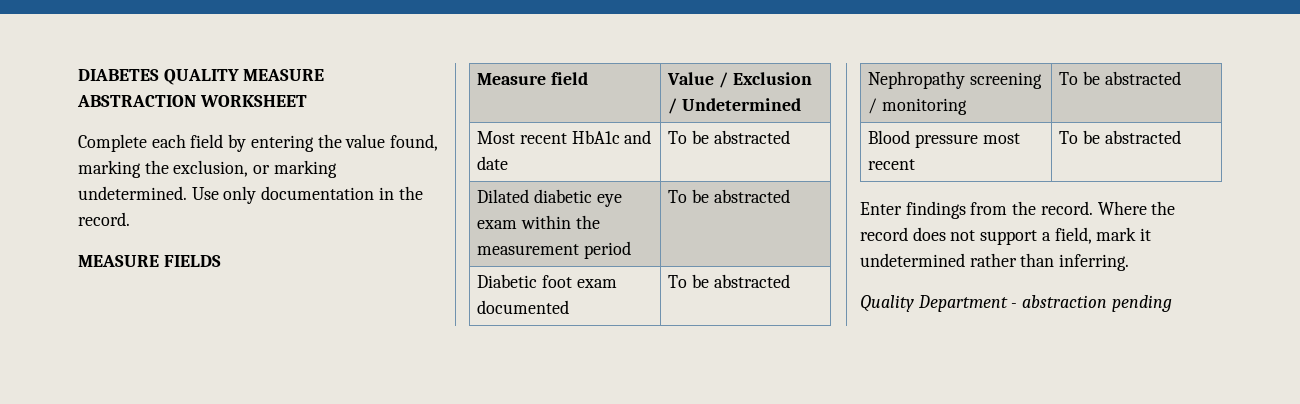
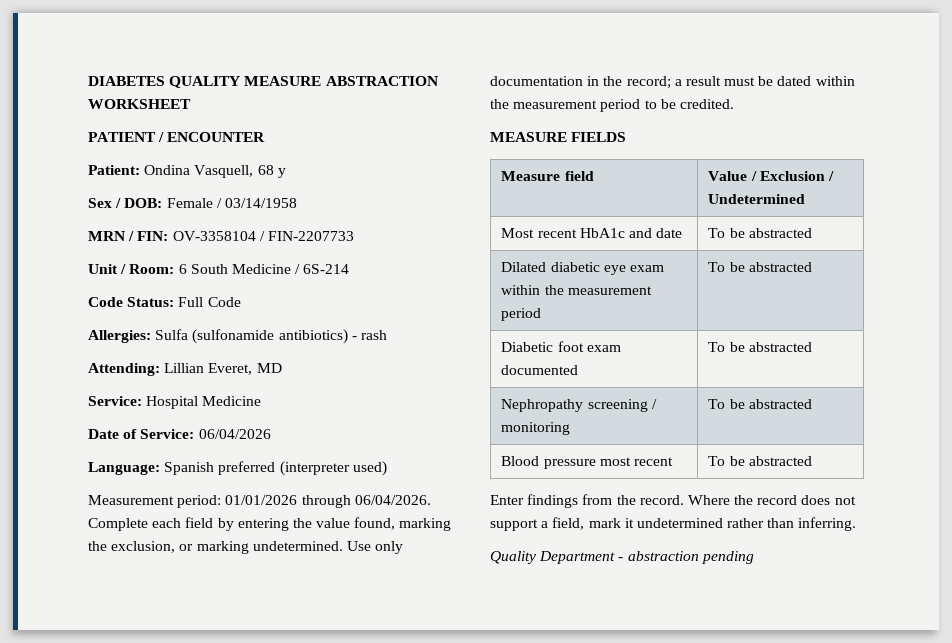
+ PATIENT / ENCOUNTER
+ Patient: Ondina Vasquell, 68 y
+ Sex / DOB: Female / 03/14/1958
+ MRN / FIN: OV-3358104 / FIN-2207733
+ Unit / Room: 6 South Medicine / 6S-214
+ Code Status: Full Code
+ Allergies: Sulfa (sulfonamide antibiotics) - rash
+ Attending: Lillian Everet, MD
+ Service: Hospital Medicine
+ Date of Service: 06/04/2026
+ Language: Spanish preferred (interpreter used)
+ Measurement period: 01/01/2026 through 06/04/2026.
- Use only documentation in the record.
+ Use only documentation in the record; a result must be dated within the measurement period to be credited.

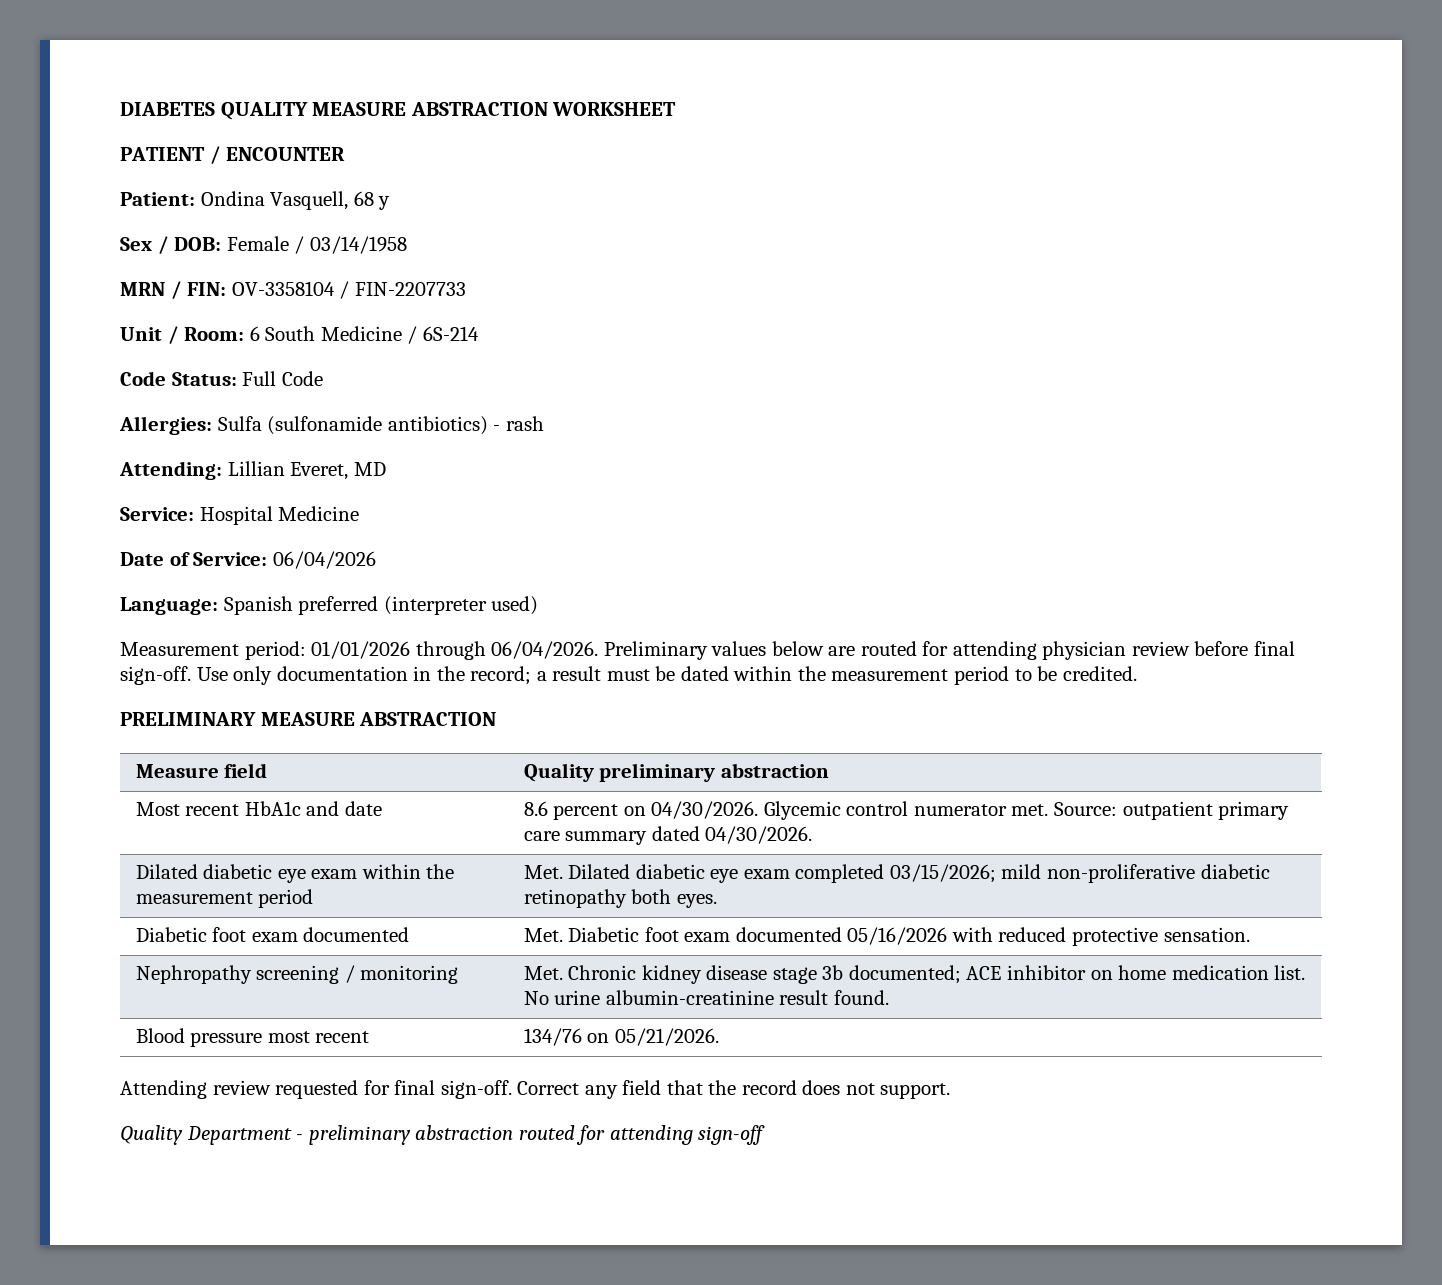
- Complete each field by entering the value found, marking the exclusion, or marking undetermined.
+ Preliminary values below are routed for attending physician review before final sign-off.
- MEASURE FIELDS
+ PRELIMINARY MEASURE ABSTRACTION
- Measure field | Value / Exclusion / Undetermined
+ Measure field | Quality preliminary abstraction
- Most recent HbA1c and date | To be abstracted
+ Most recent HbA1c and date | 8.6 percent on 04/30/2026. Glycemic control numerator met. Source: outpatient primary care summary dated 04/30/2026.
- Dilated diabetic eye exam within the measurement period | To be abstracted
- Diabetic foot exam documented | To be abstracted
- Nephropathy screening / monitoring | To be abstracted
- Blood pressure most recent | To be abstracted
- Enter findings from the record. Where the record does not support a field, mark it undetermined rather than inferring.
- Quality Department - abstraction pending
+ Dilated diabetic eye exam within the measurement period | Met. Dilated diabetic eye exam completed 03/15/2026; mild non-proliferative diabetic retinopathy both eyes.
+ Diabetic foot exam documented | Met. Diabetic foot exam documented 05/16/2026 with reduced protective sensation.
+ Nephropathy screening / monitoring | Met. Chronic kidney disease stage 3b documented; ACE inhibitor on home medication list. No urine albumin-creatinine result found.
+ Blood pressure most recent | 134/76 on 05/21/2026.
+ Attending review requested for final sign-off. Correct any field that the record does not support.
+ Quality Department - preliminary abstraction routed for attending sign-off

